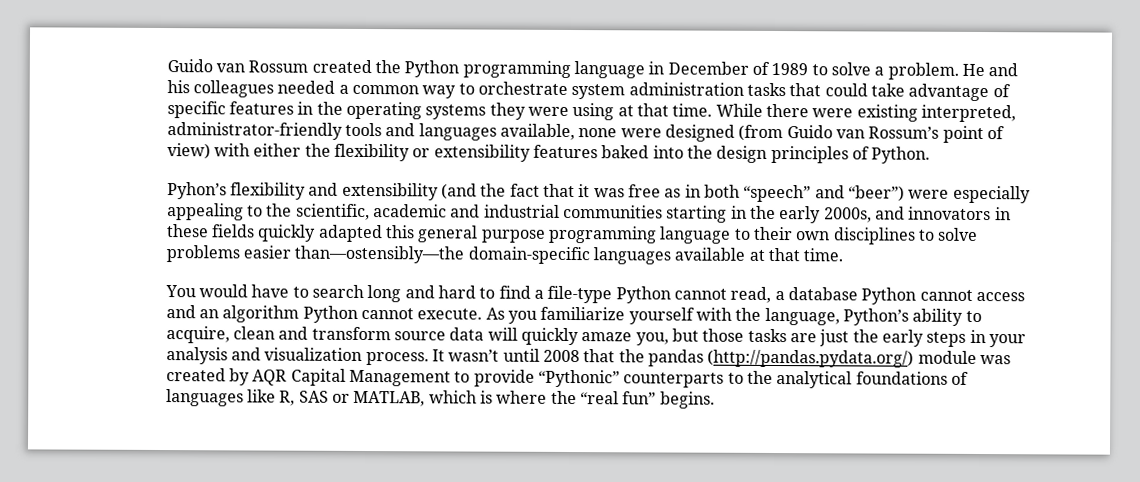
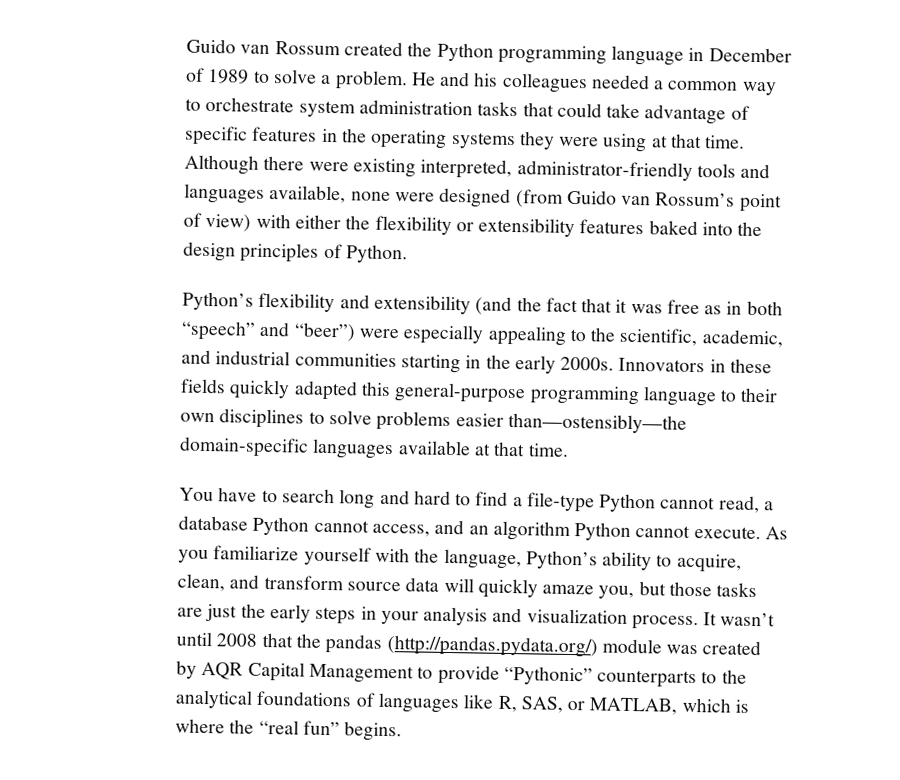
- While there were existing interpreted, administrator-friendly tools and languages available, none were designed (from Guido van Rossum’s point of view) with either the flexibility or extensibility features baked into the design principles of Python.
+ Although there were existing interpreted, administrator-friendly tools and languages available, none were designed (from Guido van Rossum’s point of view) with either the flexibility or extensibility features baked into the design principles of Python.
- Pyhon’s flexibility and extensibility (and the fact that it was free as in both “speech” and “beer”) were especially appealing to the scientific, academic and industrial communities starting in the early 2000s, and innovators in these fields quickly adapted this general purpose programming language to their own disciplines to solve problems easier than—ostensibly—the domain-specific languages available at that time.
+ Python’s flexibility and extensibility (and the fact that it was free as in both “speech” and “beer”) were especially appealing to the scientific, academic, and industrial communities starting in the early 2000s. Innovators in these fields quickly adapted this general-purpose programming language to their own disciplines to solve problems easier than—ostensibly—the domain-specific languages available at that time.
- You would have to search long and hard to find a file-type Python cannot read, a database Python cannot access and an algorithm Python cannot execute.
+ You have to search long and hard to find a file-type Python cannot read, a database Python cannot access, and an algorithm Python cannot execute.
- As you familiarize yourself with the language, Python’s ability to acquire, clean and transform source data will quickly amaze you, but those tasks are just the early steps in your analysis and visualization process.
+ As you familiarize yourself with the language, Python’s ability to acquire, clean, and transform source data will quickly amaze you, but those tasks are just the early steps in your analysis and visualization process.
- It wasn’t until 2008 that the pandas (http://pandas.pydata.org/) module was created by AQR Capital Management to provide “Pythonic” counterparts to the analytical foundations of languages like R, SAS or MATLAB, which is where the “real fun” begins.
+ It wasn’t until 2008 that the pandas (http://pandas.pydata.org/) module was created by AQR Capital Management to provide “Pythonic” counterparts to the analytical foundations of languages like R, SAS, or MATLAB, which is where the “real fun” begins.

